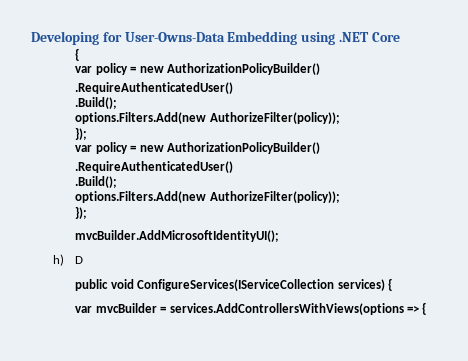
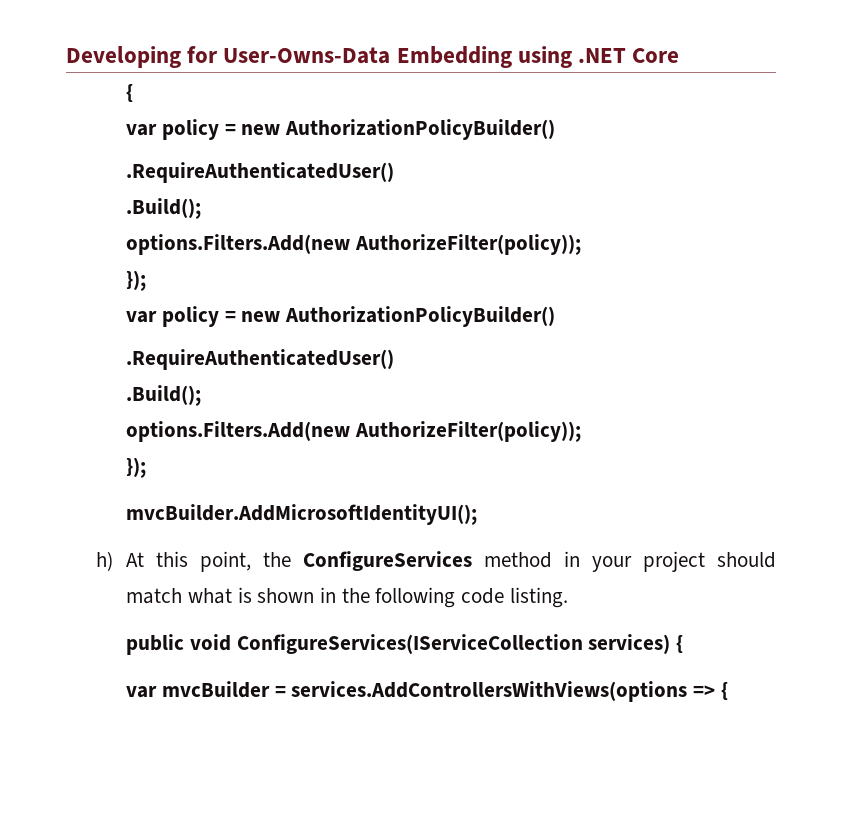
- h) D
+ h) At this point, the ConfigureServices method in your project should match what is shown in the following code listing.

